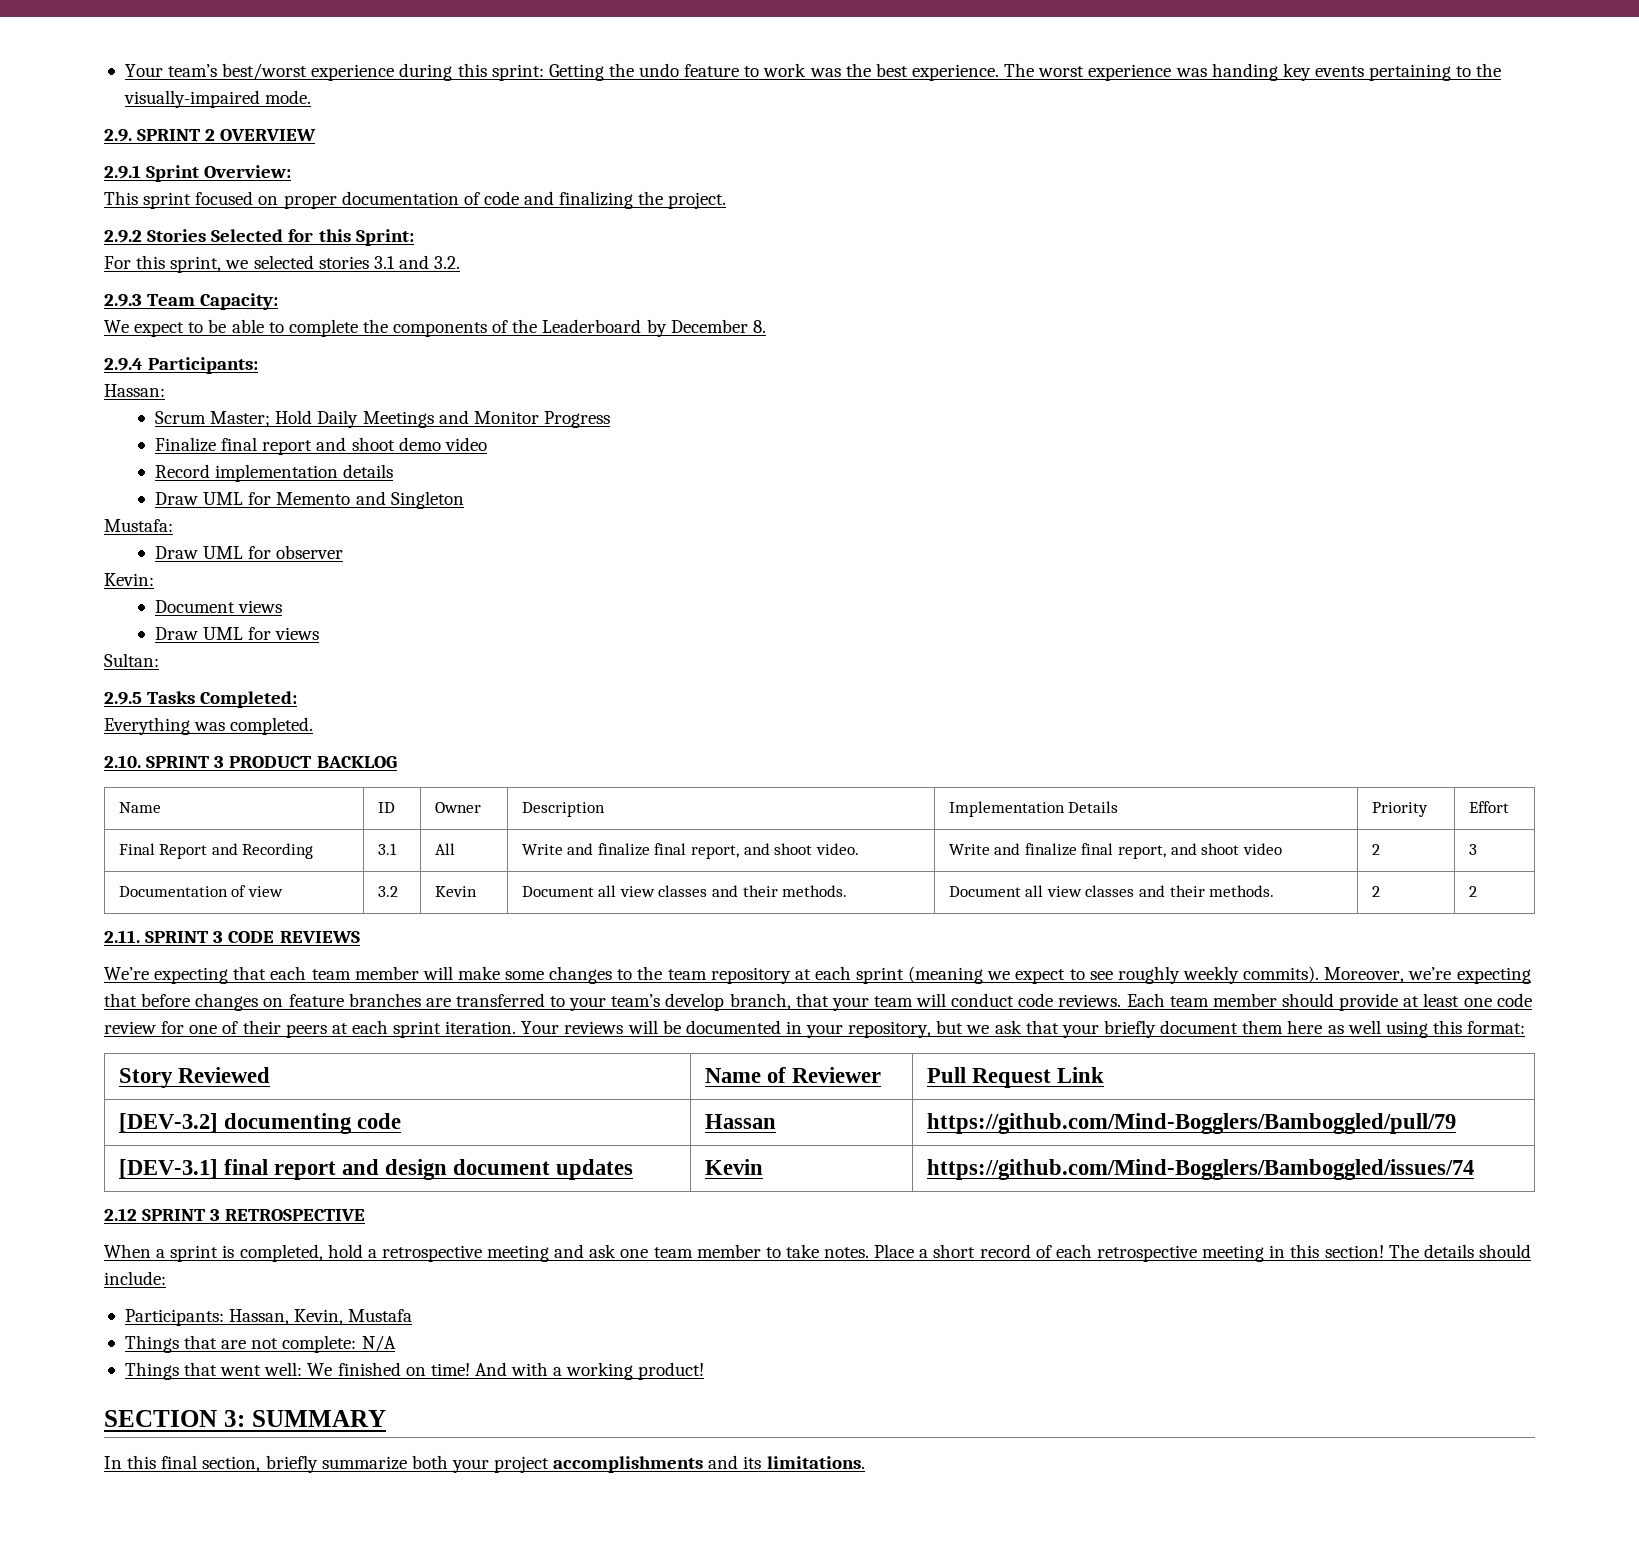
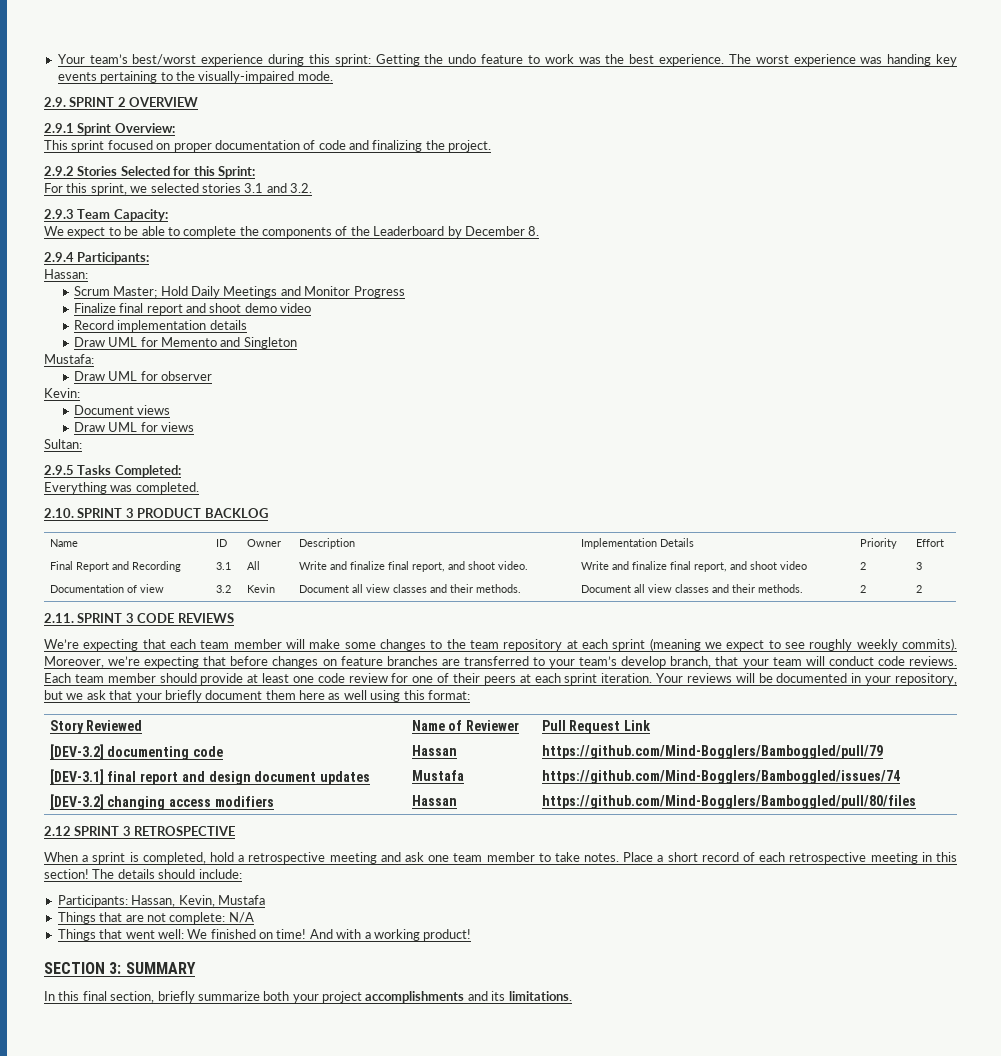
- [DEV-3.1] final report and design document updates | Kevin | https://github.com/Mind-Bogglers/Bamboggled/issues/74
+ [DEV-3.1] final report and design document updates | Mustafa | https://github.com/Mind-Bogglers/Bamboggled/issues/74
+ [DEV-3.2] changing access modifiers | Hassan | https://github.com/Mind-Bogglers/Bamboggled/pull/80/files

